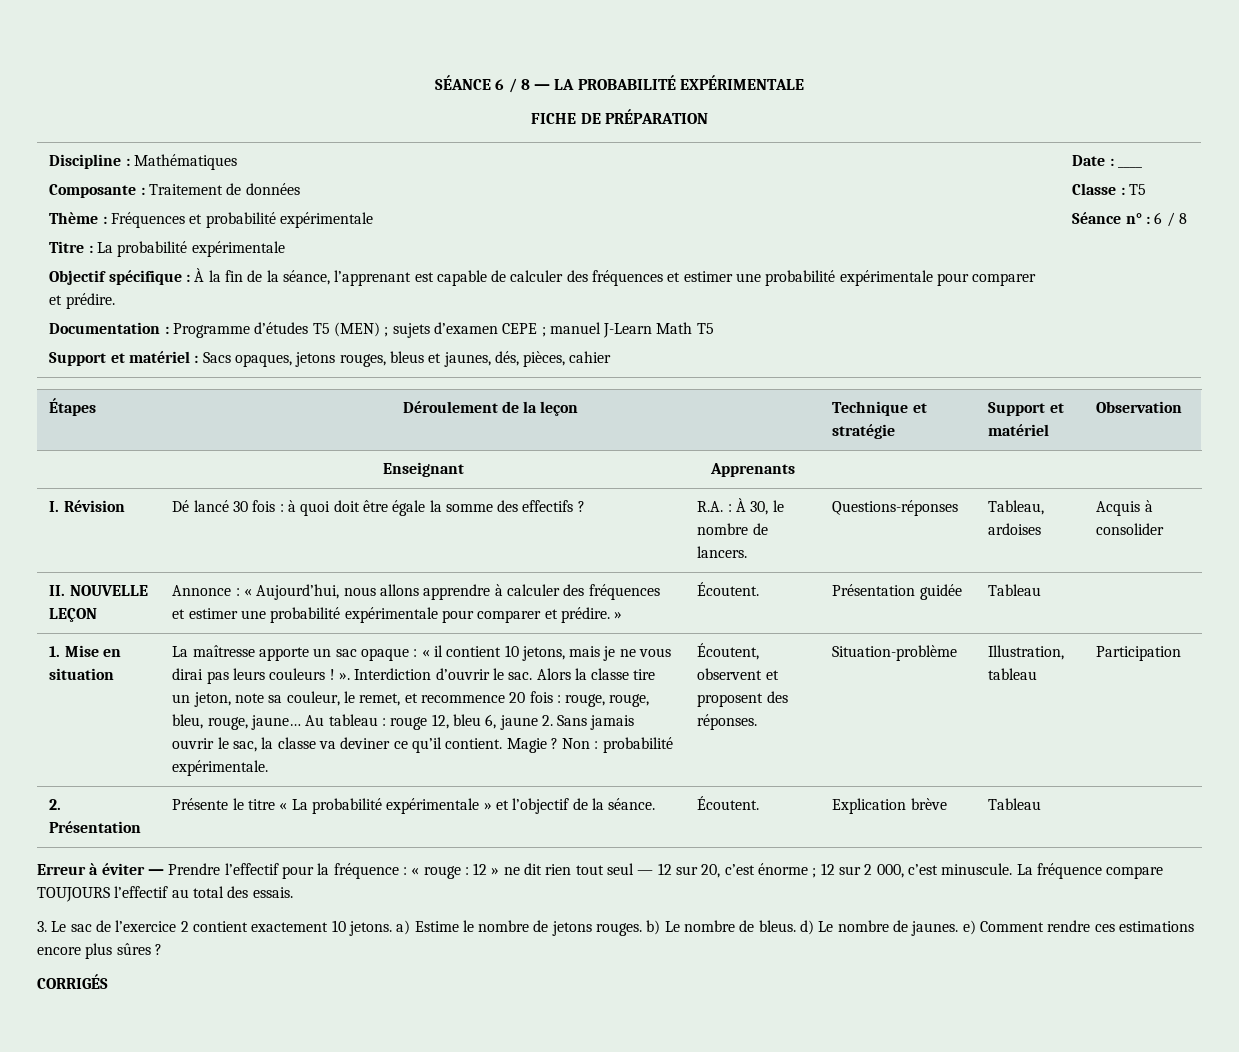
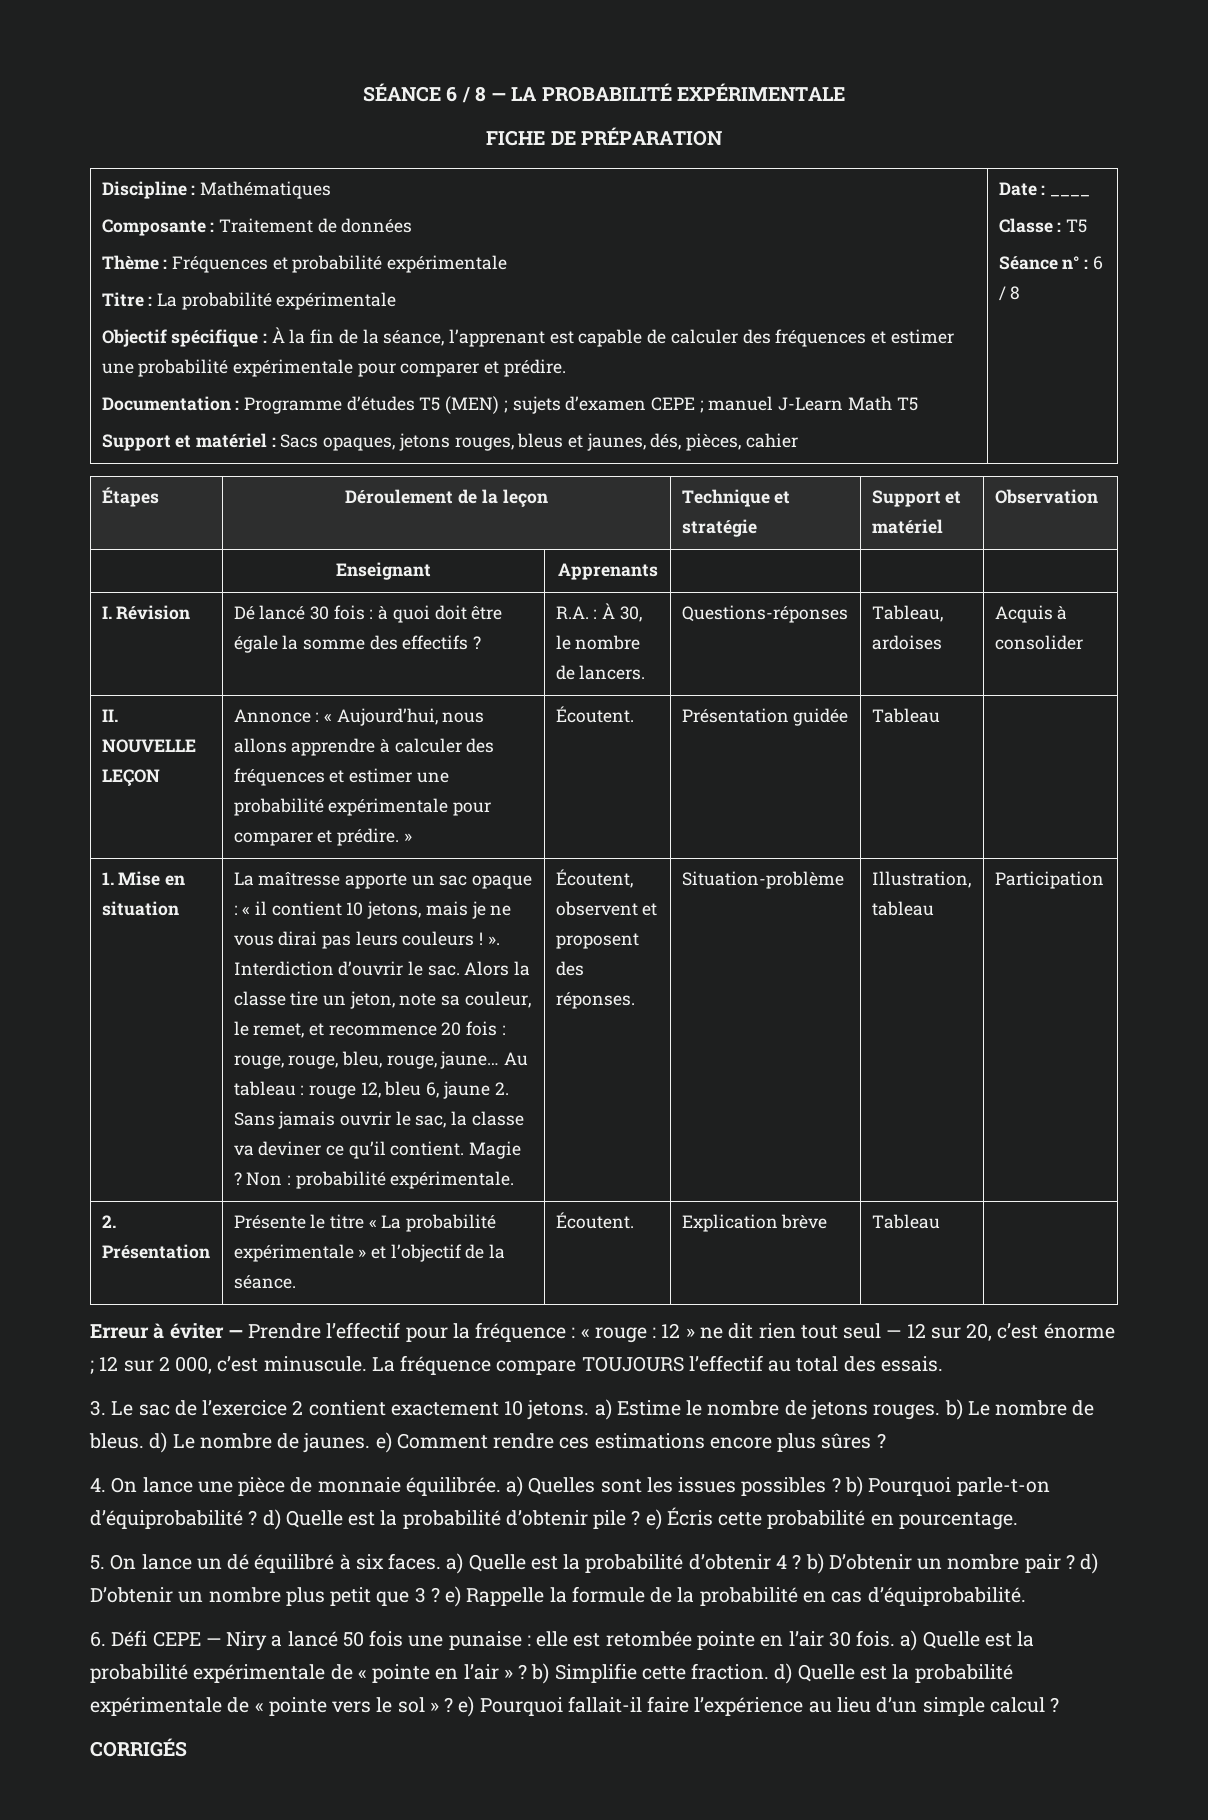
+ 4. On lance une pièce de monnaie équilibrée. a) Quelles sont les issues possibles ? b) Pourquoi parle-t-on d’équiprobabilité ? d) Quelle est la probabilité d’obtenir pile ? e) Écris cette probabilité en pourcentage.
+ 5. On lance un dé équilibré à six faces. a) Quelle est la probabilité d’obtenir 4 ? b) D’obtenir un nombre pair ? d) D’obtenir un nombre plus petit que 3 ? e) Rappelle la formule de la probabilité en cas d’équiprobabilité.
+ 6. Défi CEPE — Niry a lancé 50 fois une punaise : elle est retombée pointe en l’air 30 fois. a) Quelle est la probabilité expérimentale de « pointe en l’air » ? b) Simplifie cette fraction. d) Quelle est la probabilité expérimentale de « pointe vers le sol » ? e) Pourquoi fallait-il faire l’expérience au lieu d’un simple calcul ?

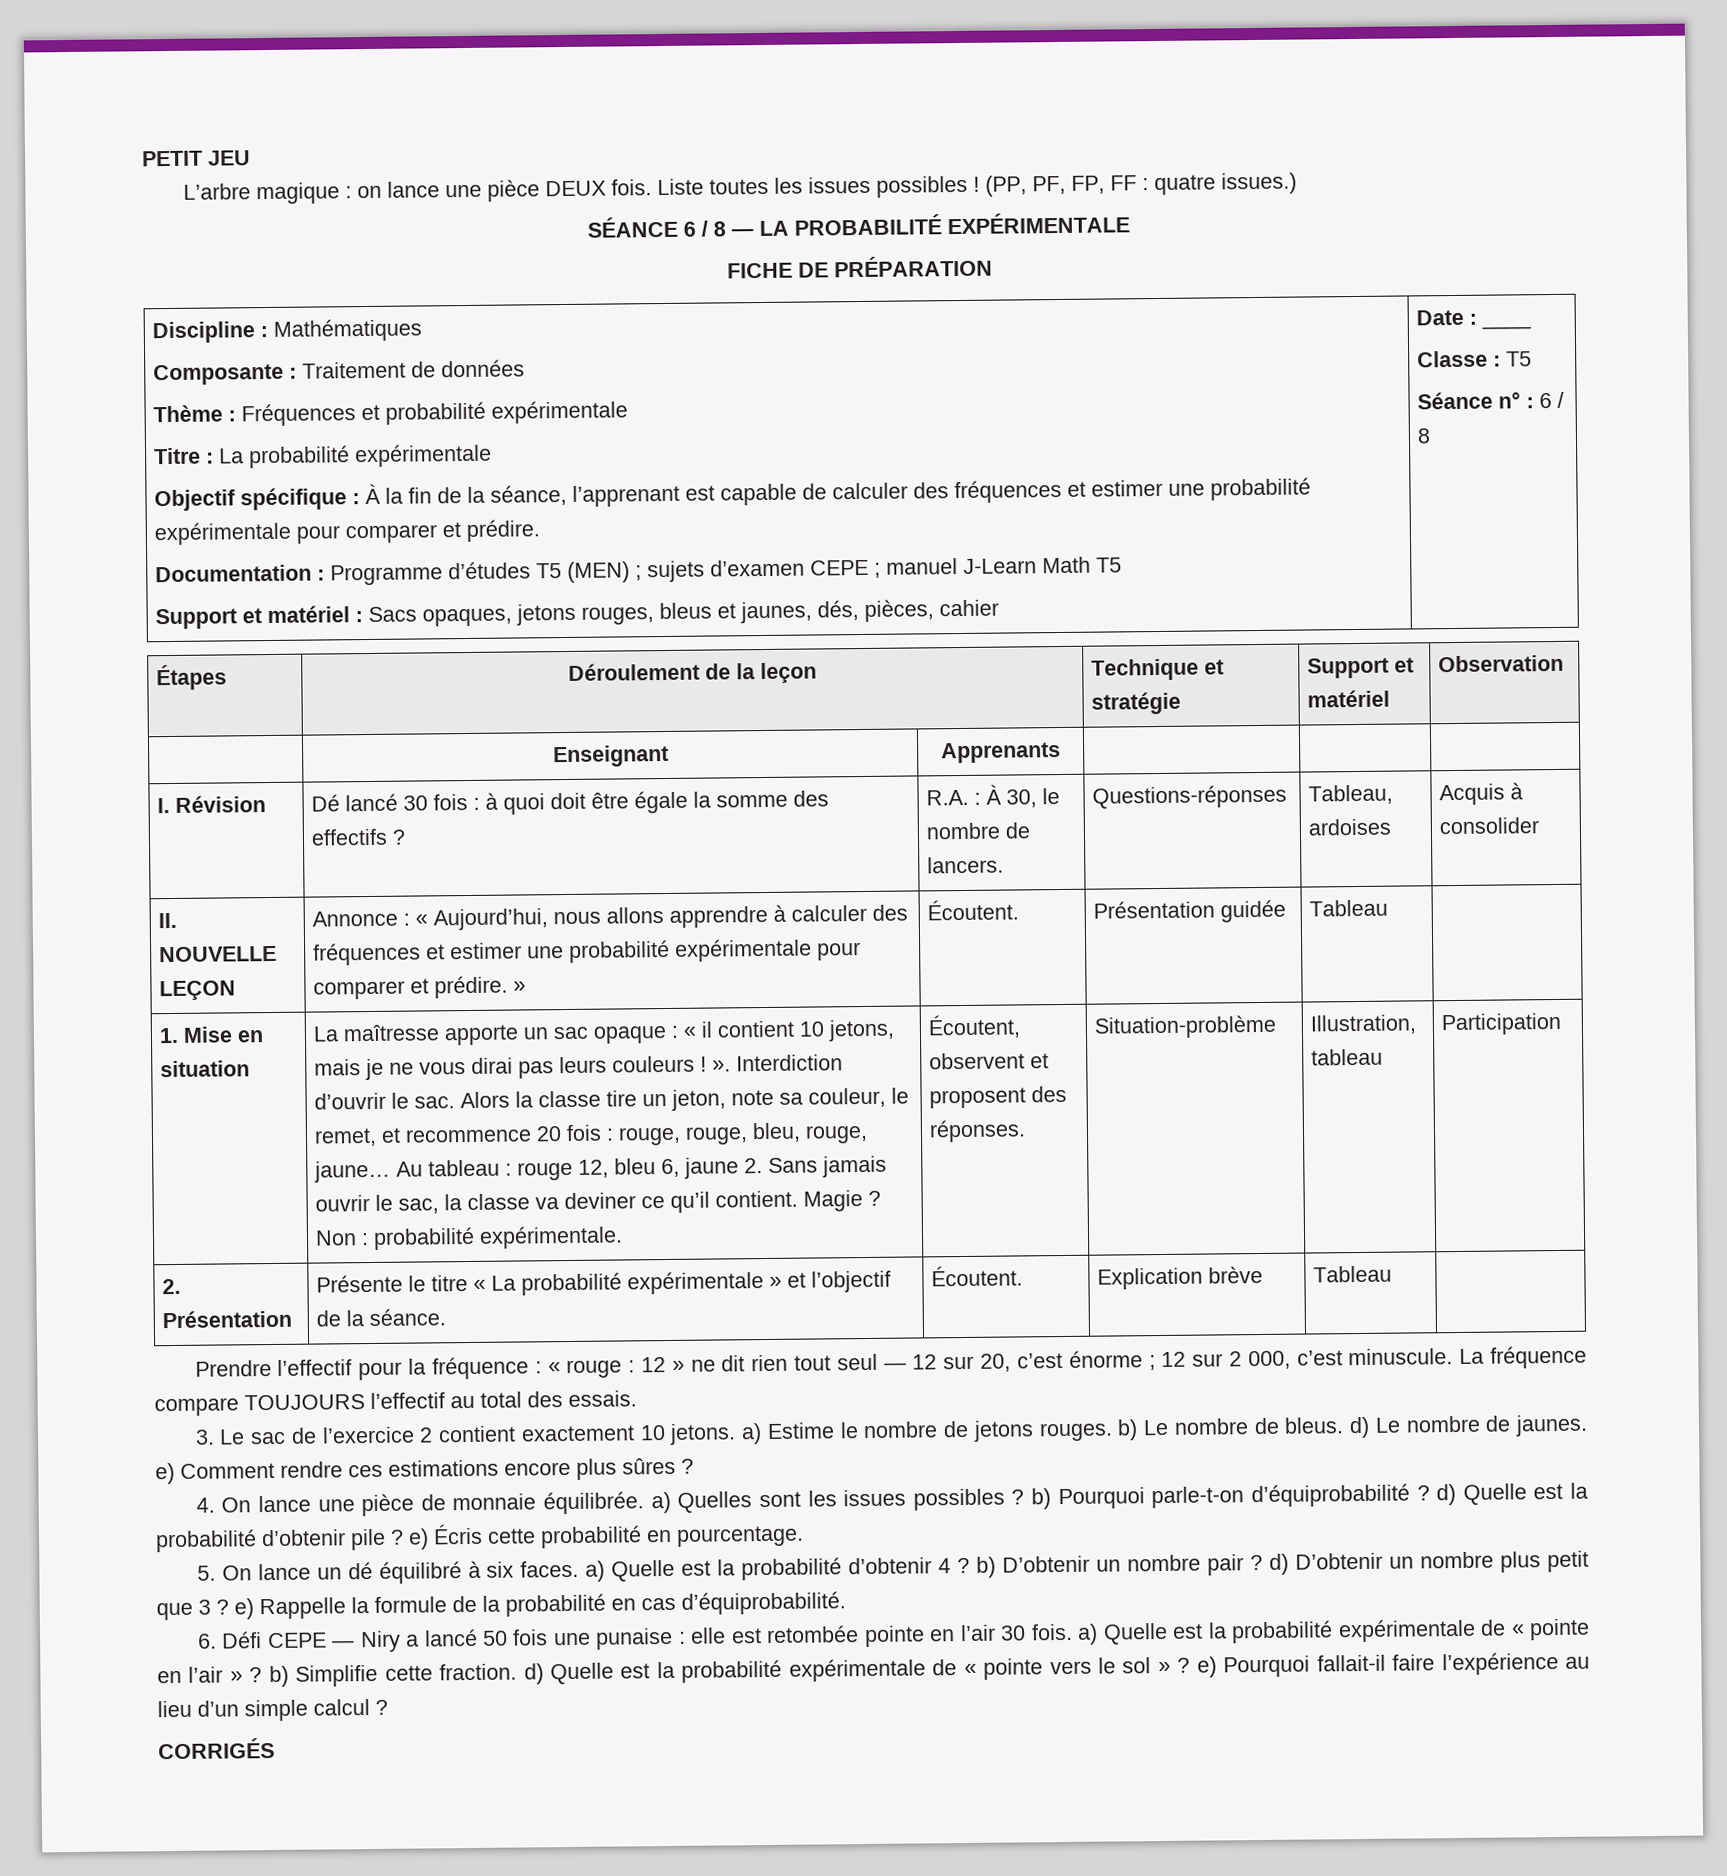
+ PETIT JEU
+ L’arbre magique : on lance une pièce DEUX fois. Liste toutes les issues possibles ! (PP, PF, FP, FF : quatre issues.)
- Erreur à éviter — Prendre l’effectif pour la fréquence : « rouge : 12 » ne dit rien tout seul — 12 sur 20, c’est énorme ; 12 sur 2 000, c’est minuscule.
+ Prendre l’effectif pour la fréquence : « rouge : 12 » ne dit rien tout seul — 12 sur 20, c’est énorme ; 12 sur 2 000, c’est minuscule.

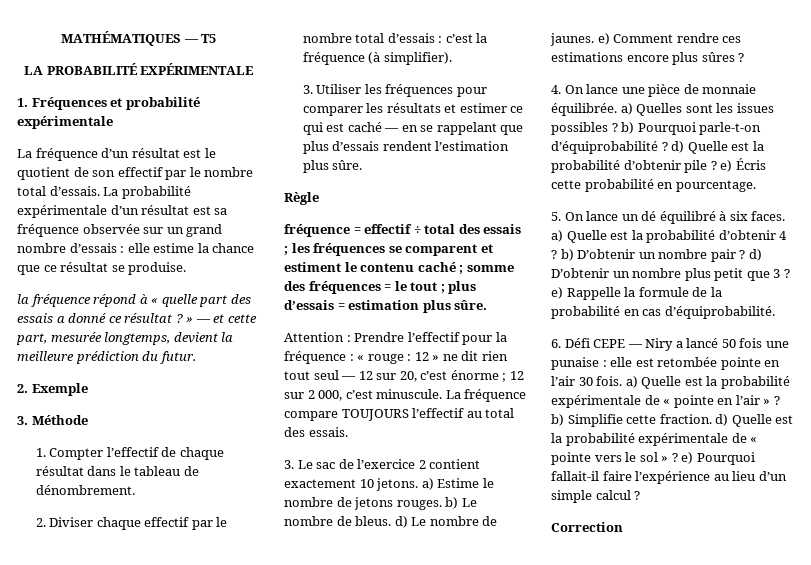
- PETIT JEU
- L’arbre magique : on lance une pièce DEUX fois. Liste toutes les issues possibles ! (PP, PF, FP, FF : quatre issues.)
- SÉANCE 6 / 8 — LA PROBABILITÉ EXPÉRIMENTALE
- FICHE DE PRÉPARATION
- Discipline : Mathématiques
- Composante : Traitement de données
- Thème : Fréquences et probabilité expérimentale
- Titre : La probabilité expérimentale
- Objectif spécifique : À la fin de la séance, l’apprenant est capable de calculer des fréquences et estimer une probabilité expérimentale pour comparer et prédire.
- Documentation : Programme d’études T5 (MEN) ; sujets d’examen CEPE ; manuel J-Learn Math T5
- Support et matériel : Sacs opaques, jetons rouges, bleus et jaunes, dés, pièces, cahier | Date : ____
- Classe : T5
- Séance n° : 6 / 8
- Étapes | Déroulement de la leçon | Technique et stratégie | Support et matériel | Observation
- | Enseignant | Apprenants | | |
- I. Révision | Dé lancé 30 fois : à quoi doit être égale la somme des effectifs ? | R.A. : À 30, le nombre de lancers. | Questions-réponses | Tableau, ardoises | Acquis à consolider
- II. NOUVELLE LEÇON | Annonce : « Aujourd’hui, nous allons apprendre à calculer des fréquences et estimer une probabilité expérimentale pour comparer et prédire. » | Écoutent. | Présentation guidée | Tableau |
- 1. Mise en situation | La maîtresse apporte un sac opaque : « il contient 10 jetons, mais je ne vous dirai pas leurs couleurs ! ». Interdiction d’ouvrir le sac. Alors la classe tire un jeton, note sa couleur, le remet, et recommence 20 fois : rouge, rouge, bleu, rouge, jaune… Au tableau : rouge 12, bleu 6, jaune 2. Sans jamais ouvrir le sac, la classe va deviner ce qu’il contient. Magie ? Non : probabilité expérimentale. | Écoutent, observent et proposent des réponses. | Situation-problème | Illustration, tableau | Participation
- 2. Présentation | Présente le titre « La probabilité expérimentale » et l’objectif de la séance. | Écoutent. | Explication brève | Tableau |
- Prendre l’effectif pour la fréquence : « rouge : 12 » ne dit rien tout seul — 12 sur 20, c’est énorme ; 12 sur 2 000, c’est minuscule.
+ MATHÉMATIQUES — T5
+ LA PROBABILITÉ EXPÉRIMENTALE
+ 1. Fréquences et probabilité expérimentale
+ La fréquence d’un résultat est le quotient de son effectif par le nombre total d’essais. La probabilité expérimentale d’un résultat est sa fréquence observée sur un grand nombre d’essais : elle estime la chance que ce résultat se produise.
+ la fréquence répond à « quelle part des essais a donné ce résultat ? » — et cette part, mesurée longtemps, devient la meilleure prédiction du futur.
+ 2. Exemple
+ 3. Méthode
+ 1. Compter l’effectif de chaque résultat dans le tableau de dénombrement.
+ 2. Diviser chaque effectif par le nombre total d’essais : c’est la fréquence (à simplifier).
+ 3. Utiliser les fréquences pour comparer les résultats et estimer ce qui est caché — en se rappelant que plus d’essais rendent l’estimation plus sûre.
+ Règle
+ fréquence = effectif ÷ total des essais ; les fréquences se comparent et estiment le contenu caché ; somme des fréquences = le tout ; plus d’essais = estimation plus sûre.
+ Attention : Prendre l’effectif pour la fréquence : « rouge : 12 » ne dit rien tout seul — 12 sur 20, c’est énorme ; 12 sur 2 000, c’est minuscule.
- CORRIGÉS
+ Correction

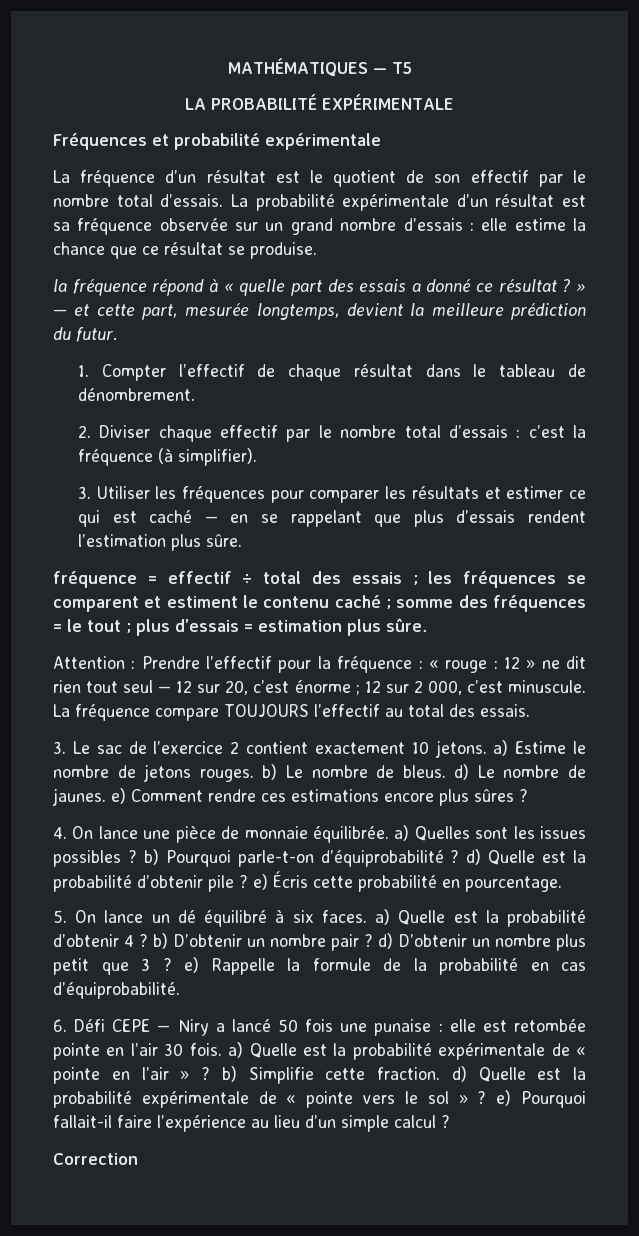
- 1. Fréquences et probabilité expérimentale
+ Fréquences et probabilité expérimentale
- 2. Exemple
- 3. Méthode
- Règle

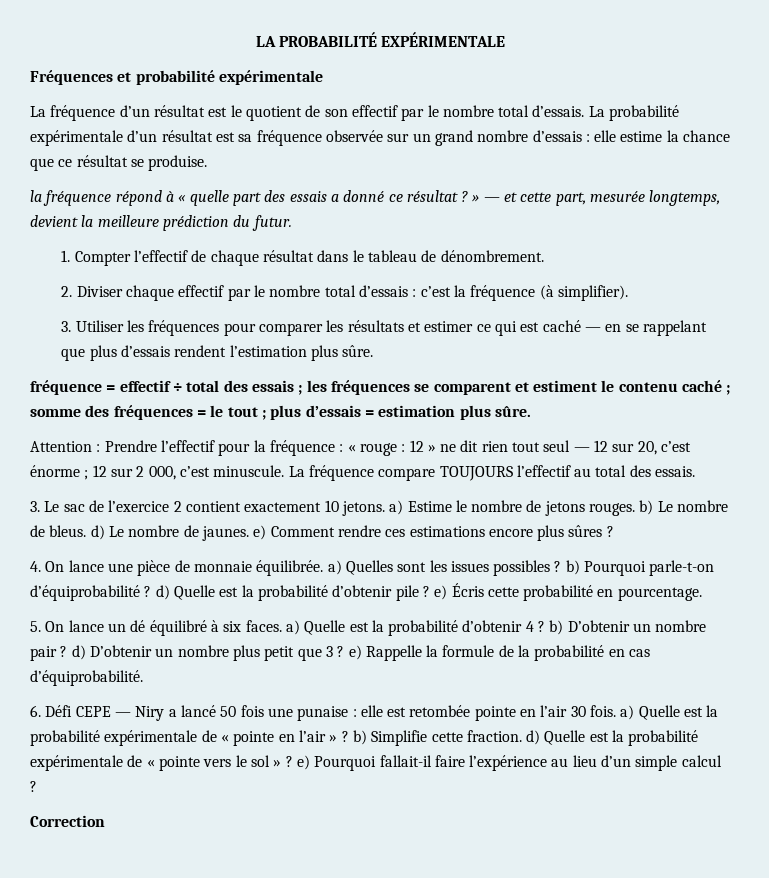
- MATHÉMATIQUES — T5

